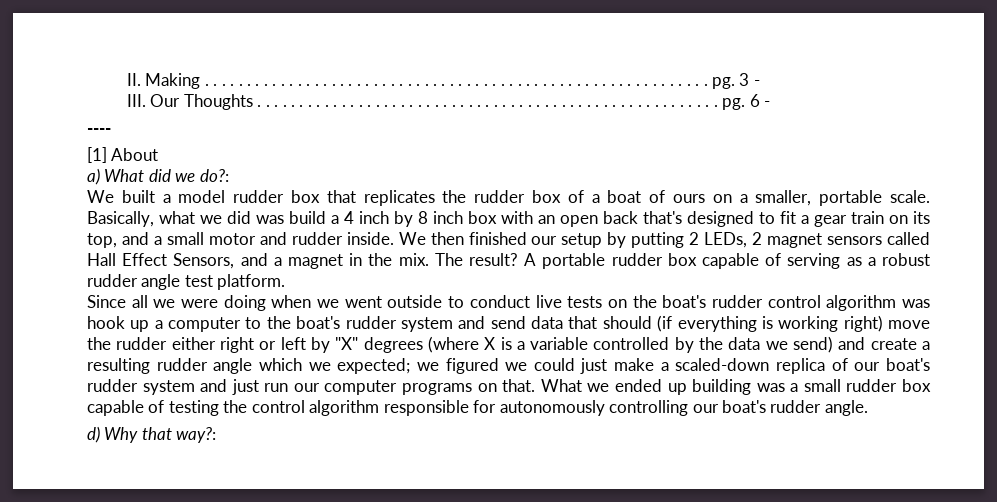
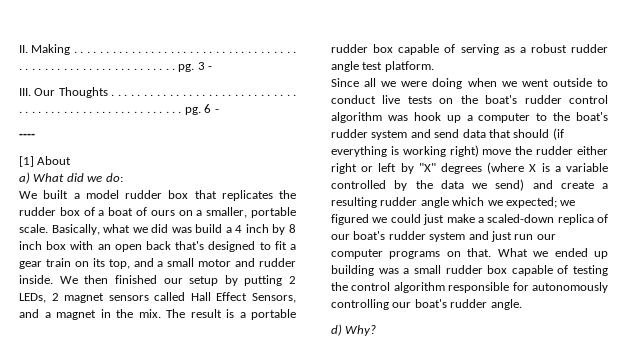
- a) What did we do?:
+ a) What did we do:
- The result? A portable rudder box capable of serving as a robust rudder angle test platform.
+ The result is a portable rudder box capable of serving as a robust rudder angle test platform.
- d) Why that way?:
+ d) Why?

